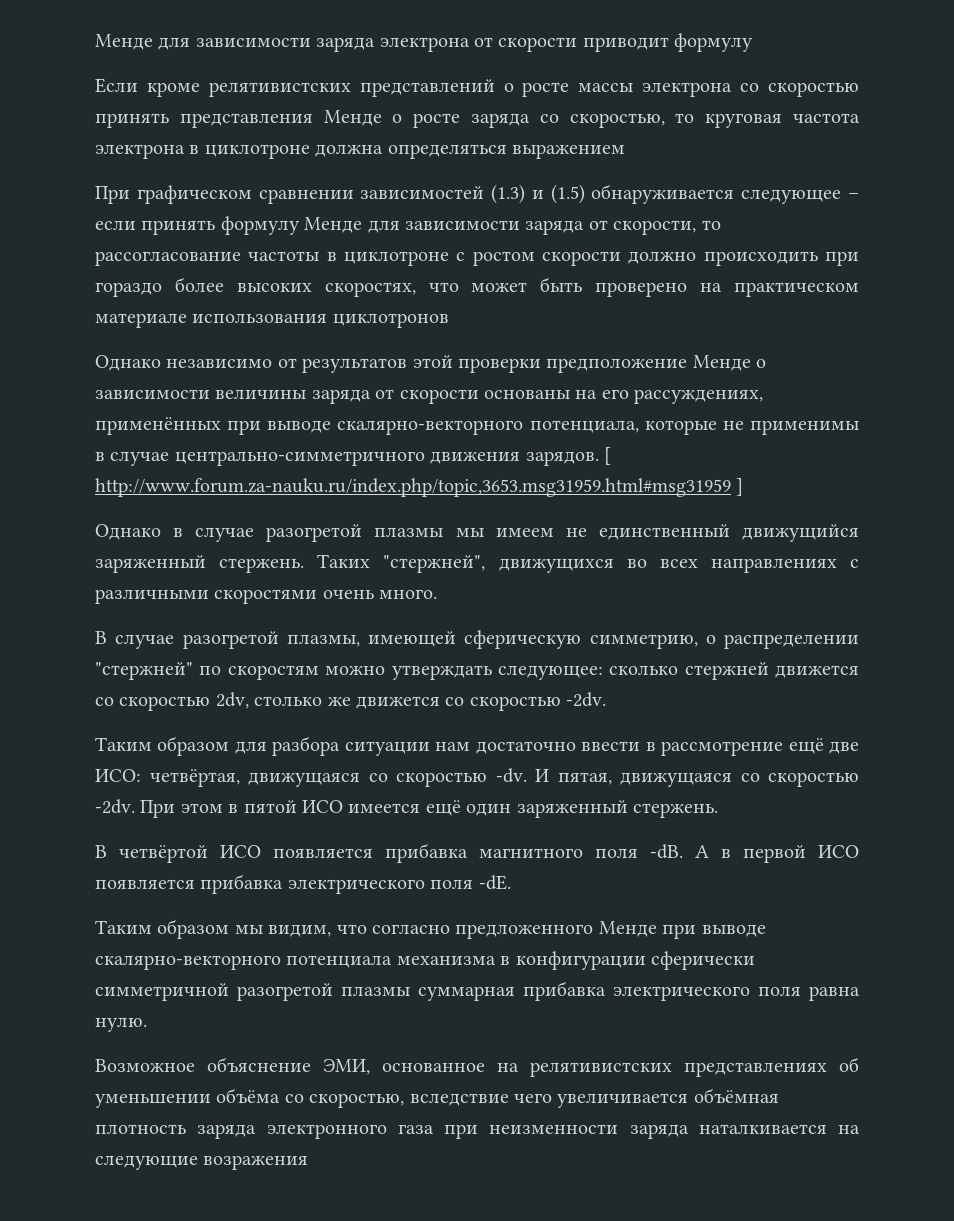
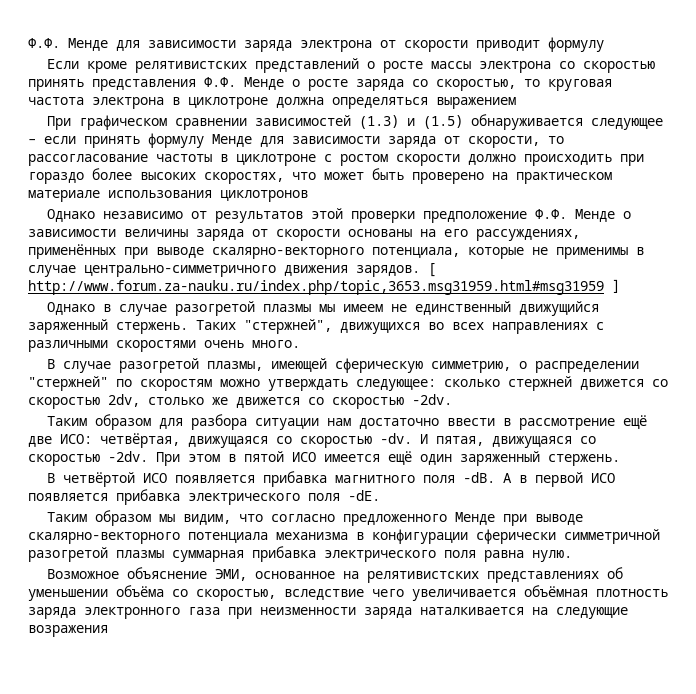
- Менде для зависимости заряда электрона от скорости приводит формулу
+ Ф.Ф. Менде для зависимости заряда электрона от скорости приводит формулу
- Если кроме релятивистских представлений о росте массы электрона со скоростью принять представления Менде о росте заряда со скоростью, то круговая частота электрона в циклотроне должна определяться выражением
+ Если кроме релятивистских представлений о росте массы электрона со скоростью принять представления Ф.Ф. Менде о росте заряда со скоростью, то круговая частота электрона в циклотроне должна определяться выражением
- Однако независимо от результатов этой проверки предположение Менде о зависимости величины заряда от скорости основаны на его рассуждениях, применённых при выводе скалярно-векторного потенциала, которые не применимы в случае центрально-симметричного движения зарядов.
+ Однако независимо от результатов этой проверки предположение Ф.Ф. Менде о зависимости величины заряда от скорости основаны на его рассуждениях, применённых при выводе скалярно-векторного потенциала, которые не применимы в случае центрально-симметричного движения зарядов.

